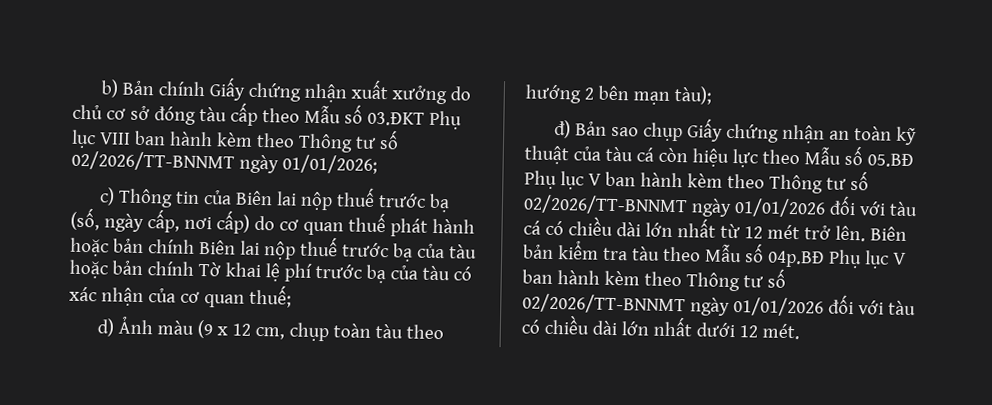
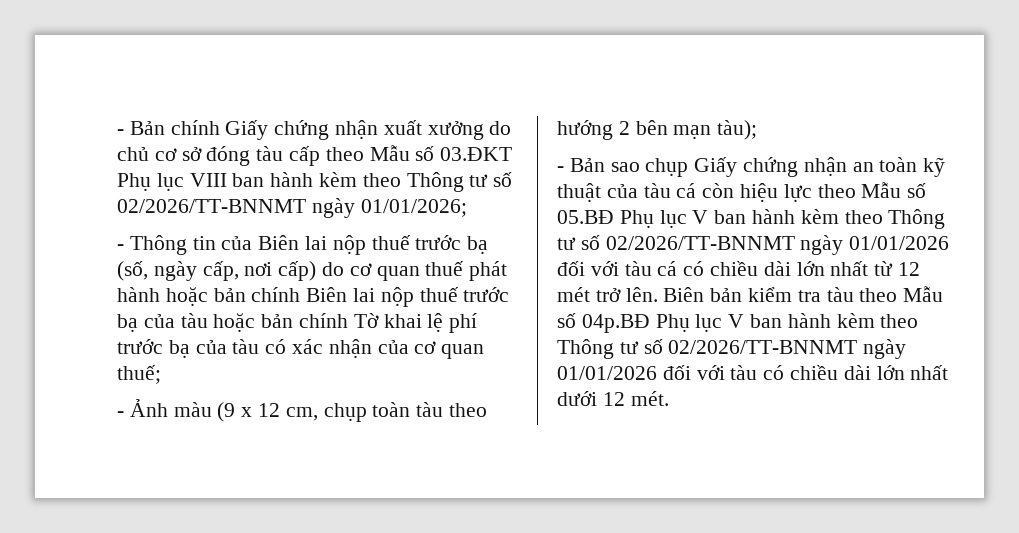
- b) Bản chính Giấy chứng nhận xuất xưởng do chủ cơ sở đóng tàu cấp theo Mẫu số 03.ĐKT Phụ lục VIII ban hành kèm theo Thông tư số 02/2026/TT-BNNMT ngày 01/01/2026;
+ - Bản chính Giấy chứng nhận xuất xưởng do chủ cơ sở đóng tàu cấp theo Mẫu số 03.ĐKT Phụ lục VIII ban hành kèm theo Thông tư số 02/2026/TT-BNNMT ngày 01/01/2026;
- c) Thông tin của Biên lai nộp thuế trước bạ (số, ngày cấp, nơi cấp) do cơ quan thuế phát hành hoặc bản chính Biên lai nộp thuế trước bạ của tàu hoặc bản chính Tờ khai lệ phí trước bạ của tàu có xác nhận của cơ quan thuế;
+ - Thông tin của Biên lai nộp thuế trước bạ (số, ngày cấp, nơi cấp) do cơ quan thuế phát hành hoặc bản chính Biên lai nộp thuế trước bạ của tàu hoặc bản chính Tờ khai lệ phí trước bạ của tàu có xác nhận của cơ quan thuế;
- d) Ảnh màu (9 x 12 cm, chụp toàn tàu theo hướng 2 bên mạn tàu);
+ - Ảnh màu (9 x 12 cm, chụp toàn tàu theo hướng 2 bên mạn tàu);
- đ) Bản sao chụp Giấy chứng nhận an toàn kỹ thuật của tàu cá còn hiệu lực theo Mẫu số 05.BĐ Phụ lục V ban hành kèm theo Thông tư số 02/2026/TT-BNNMT ngày 01/01/2026 đối với tàu cá có chiều dài lớn nhất từ 12 mét trở lên.
+ - Bản sao chụp Giấy chứng nhận an toàn kỹ thuật của tàu cá còn hiệu lực theo Mẫu số 05.BĐ Phụ lục V ban hành kèm theo Thông tư số 02/2026/TT-BNNMT ngày 01/01/2026 đối với tàu cá có chiều dài lớn nhất từ 12 mét trở lên.

